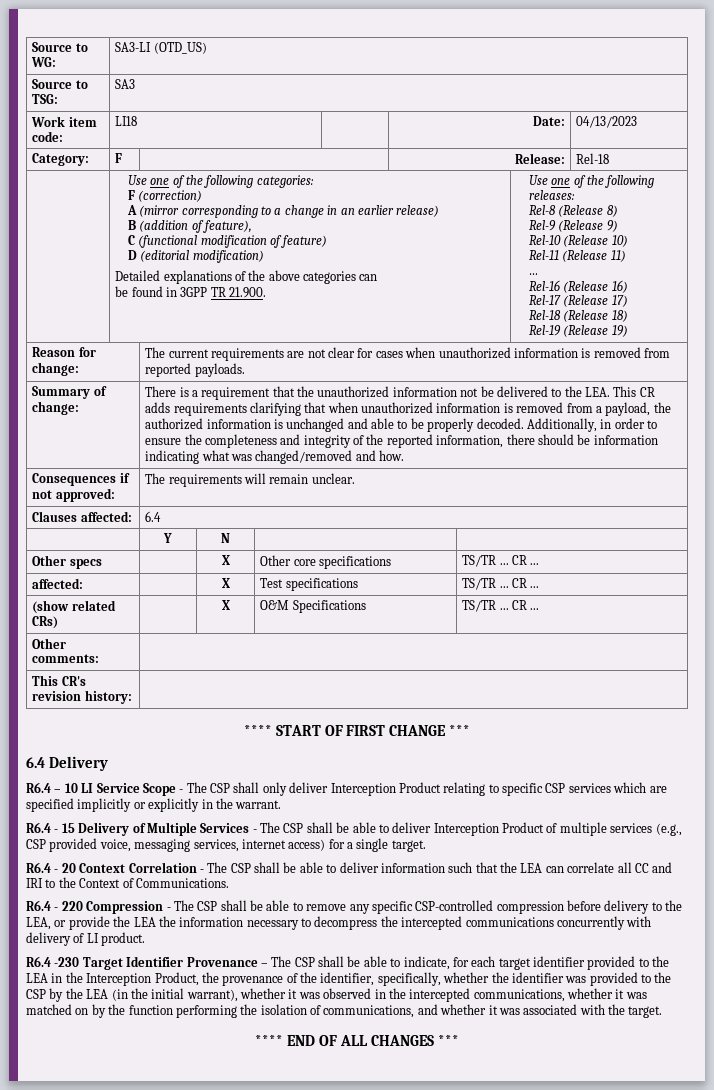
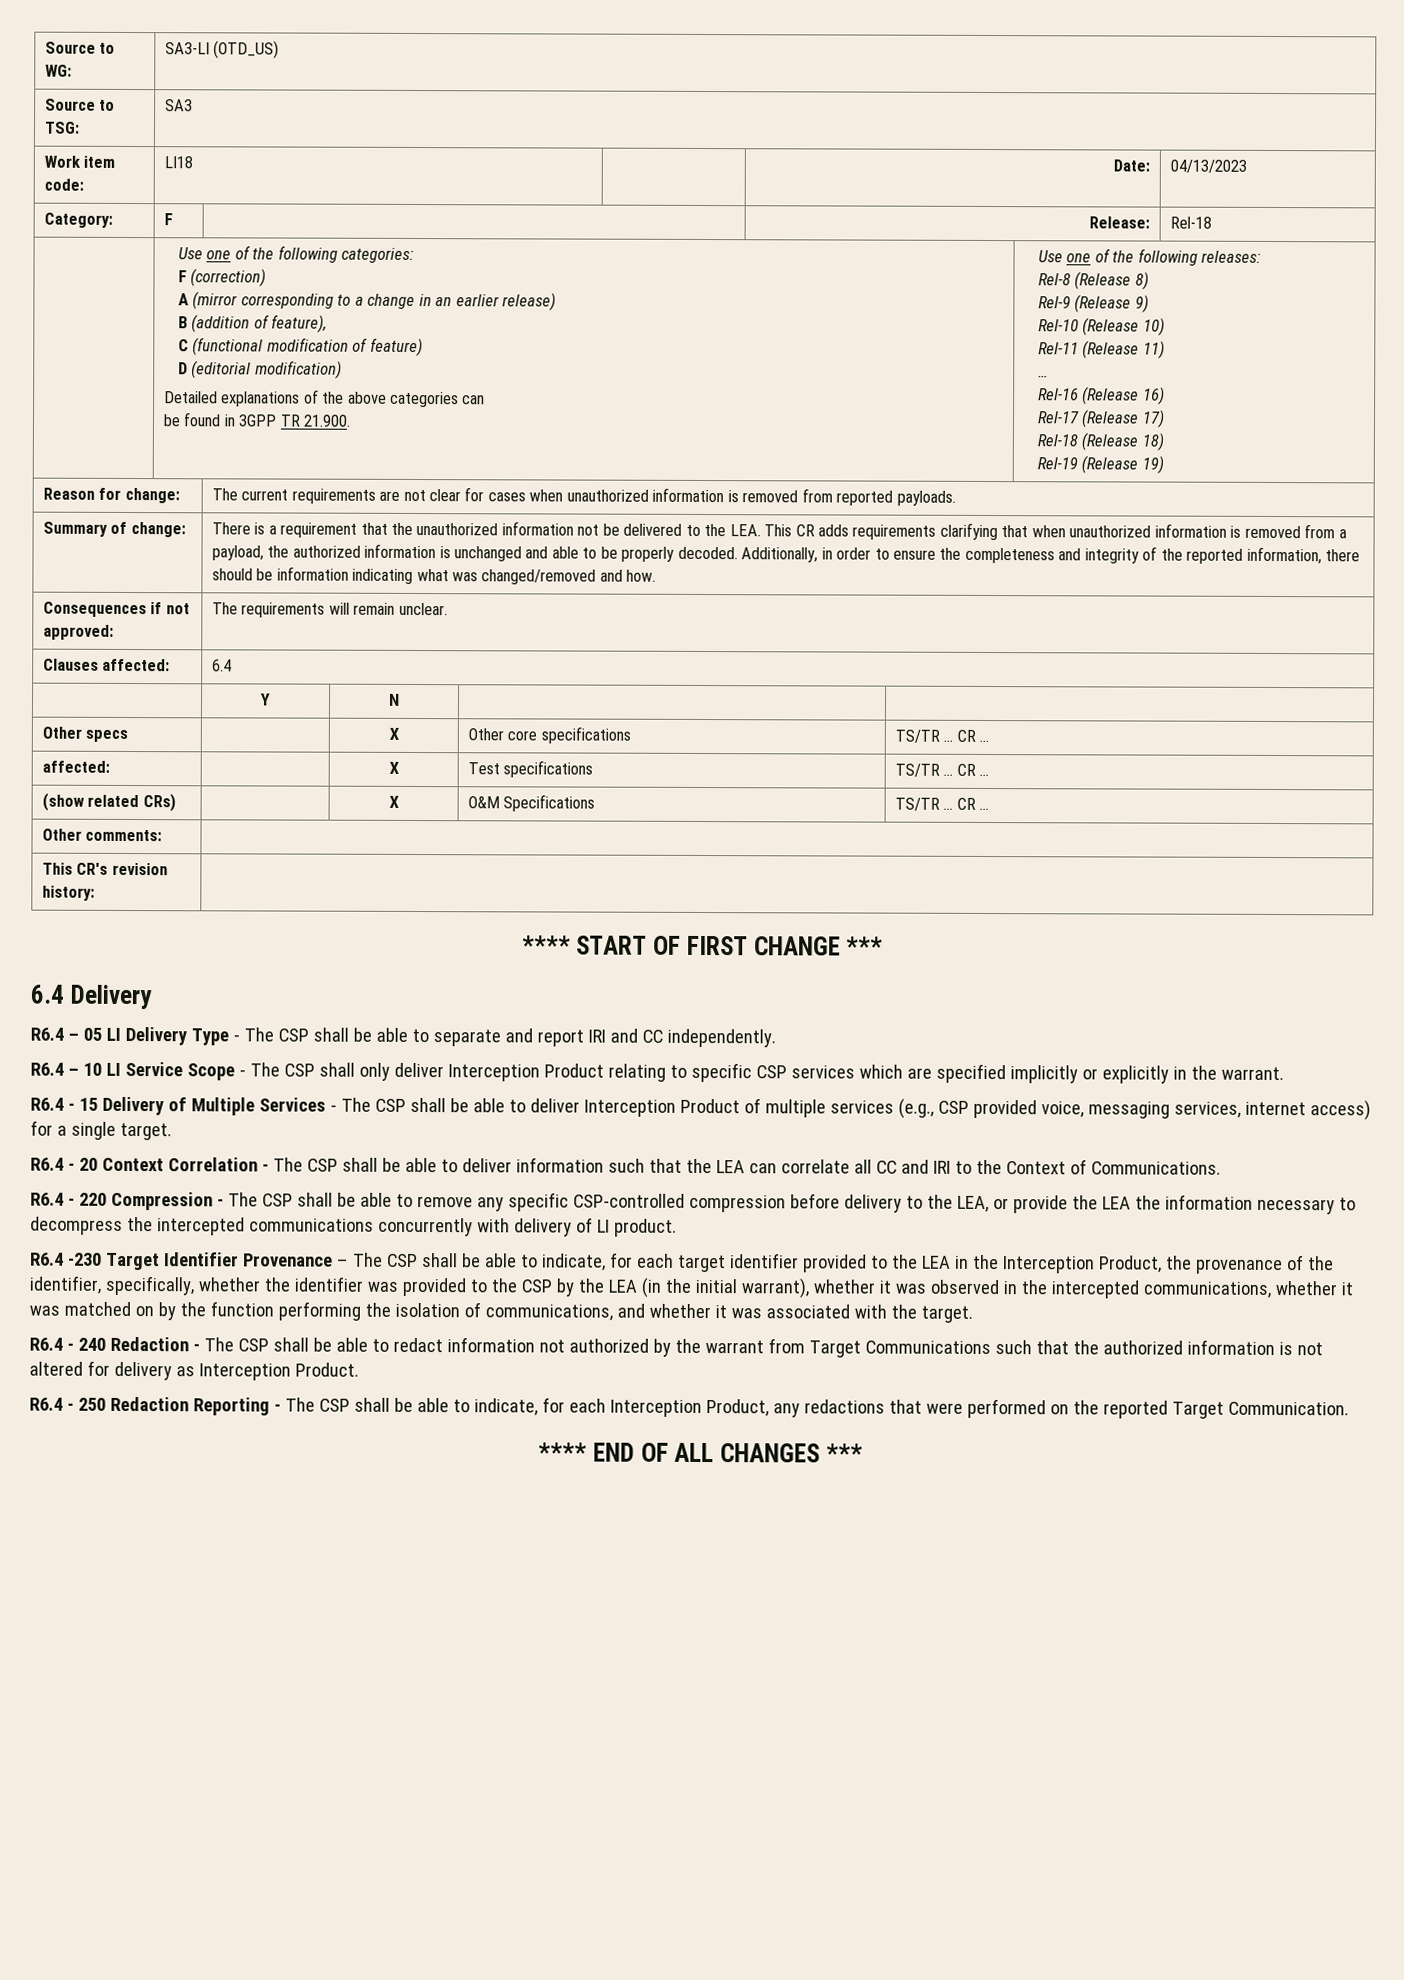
+ R6.4 – 05 LI Delivery Type - The CSP shall be able to separate and report IRI and CC independently.
+ R6.4 - 240 Redaction - The CSP shall be able to redact information not authorized by the warrant from Target Communications such that the authorized information is not altered for delivery as Interception Product.
+ R6.4 - 250 Redaction Reporting - The CSP shall be able to indicate, for each Interception Product, any redactions that were performed on the reported Target Communication.

